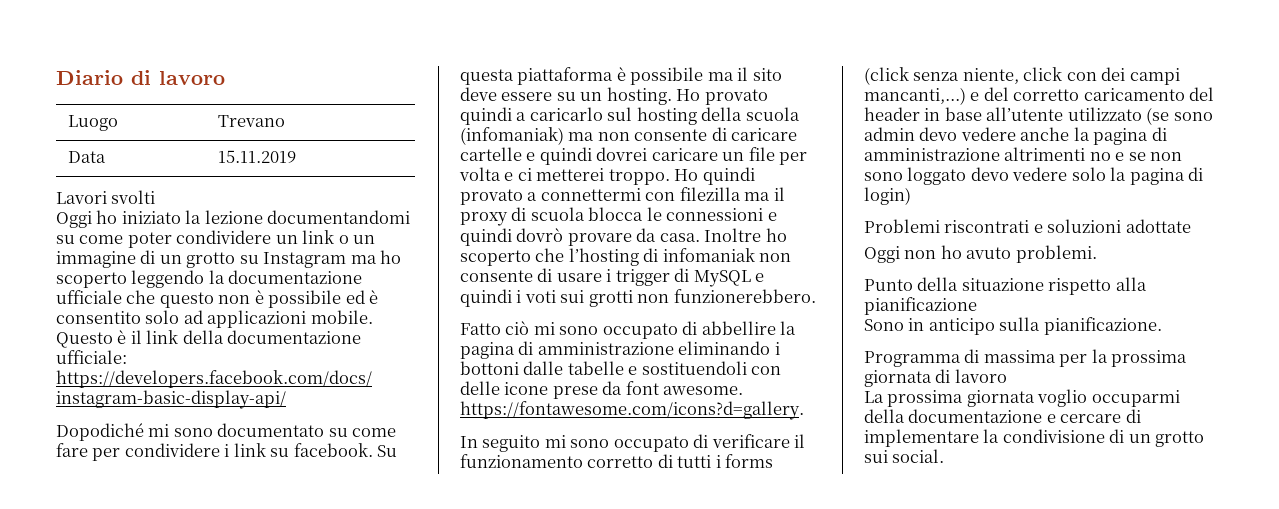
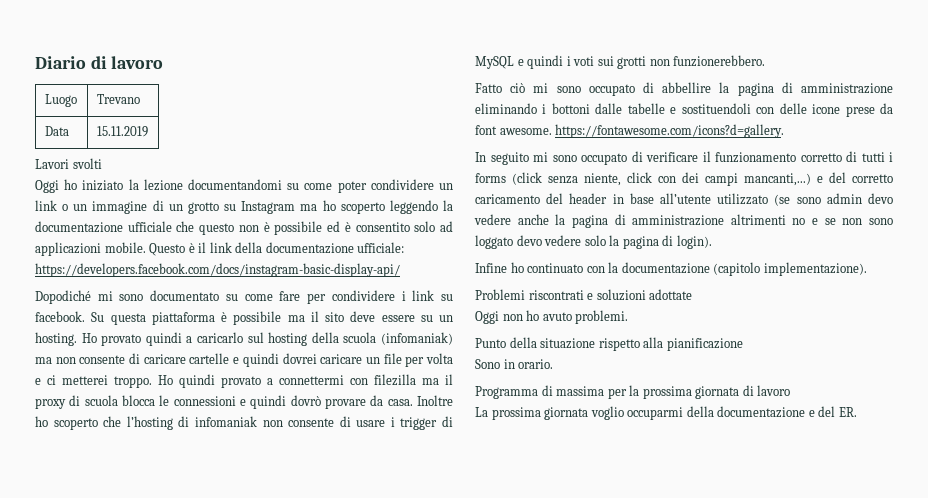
- In seguito mi sono occupato di verificare il funzionamento corretto di tutti i forms (click senza niente, click con dei campi mancanti,...) e del corretto caricamento del header in base all’utente utilizzato (se sono admin devo vedere anche la pagina di amministrazione altrimenti no e se non sono loggato devo vedere solo la pagina di login)
+ In seguito mi sono occupato di verificare il funzionamento corretto di tutti i forms (click senza niente, click con dei campi mancanti,...) e del corretto caricamento del header in base all’utente utilizzato (se sono admin devo vedere anche la pagina di amministrazione altrimenti no e se non sono loggato devo vedere solo la pagina di login).
+ Infine ho continuato con la documentazione (capitolo implementazione).
- Sono in anticipo sulla pianificazione.
+ Sono in orario.
- La prossima giornata voglio occuparmi della documentazione e cercare di implementare la condivisione di un grotto sui social.
+ La prossima giornata voglio occuparmi della documentazione e del ER.

